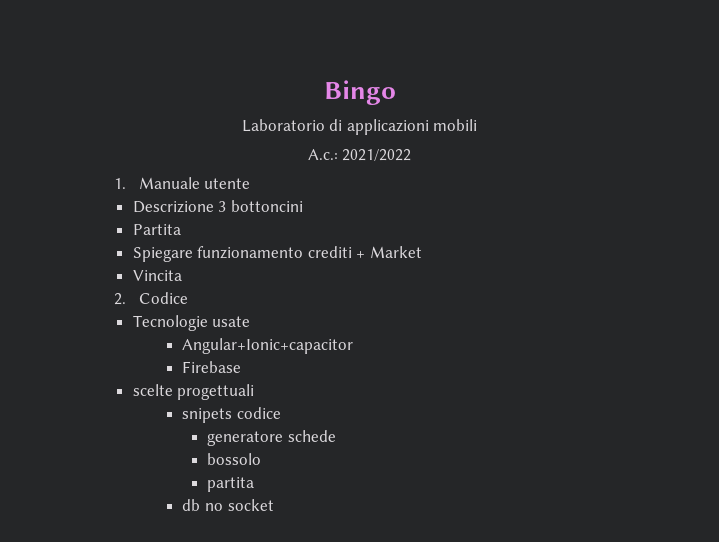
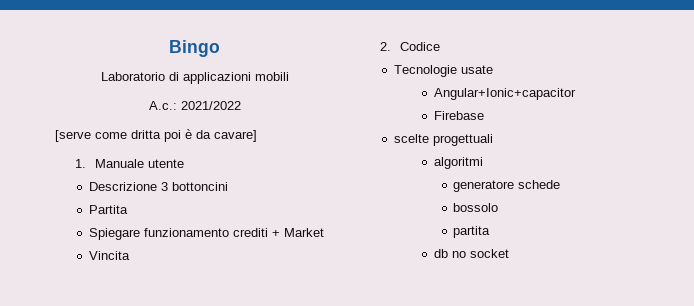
+ [serve come dritta poi è da cavare]
- snipets codice
+ algoritmi

